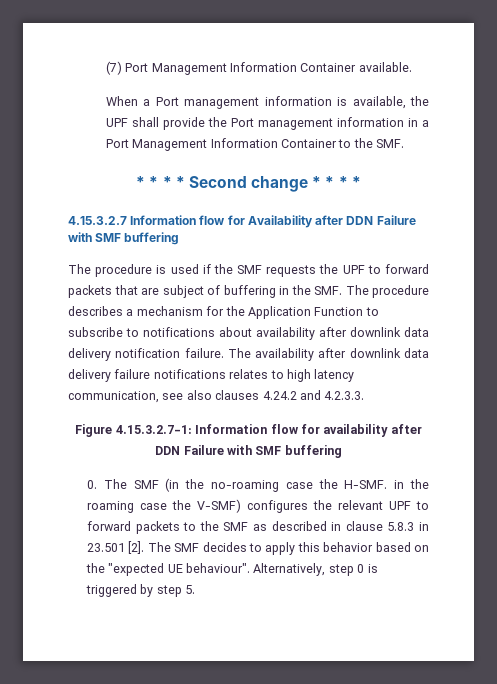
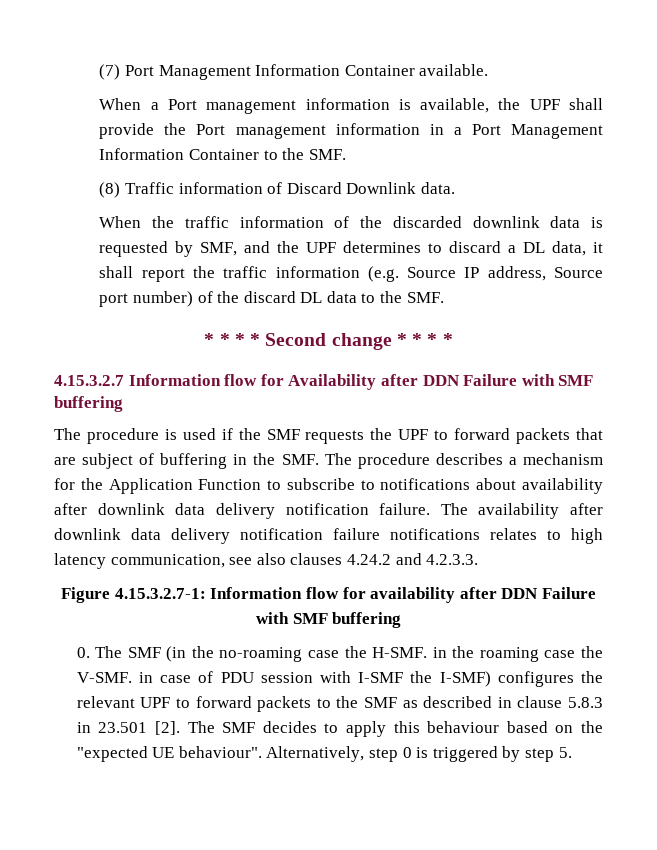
+ (8) Traffic information of Discard Downlink data.
+ When the traffic information of the discarded downlink data is requested by SMF, and the UPF determines to discard a DL data, it shall report the traffic information (e.g. Source IP address, Source port number) of the discard DL data to the SMF.
- The availability after downlink data delivery failure notifications relates to high latency communication, see also clauses 4.24.2 and 4.2.3.3.
+ The availability after downlink data delivery notification failure notifications relates to high latency communication, see also clauses 4.24.2 and 4.2.3.3.
- 0. The SMF (in the no-roaming case the H-SMF. in the roaming case the V-SMF) configures the relevant UPF to forward packets to the SMF as described in clause 5.8.3 in 23.501 [2].
+ 0. The SMF (in the no-roaming case the H-SMF. in the roaming case the V-SMF. in case of PDU session with I-SMF the I-SMF) configures the relevant UPF to forward packets to the SMF as described in clause 5.8.3 in 23.501 [2].
- The SMF decides to apply this behavior based on the "expected UE behaviour".
+ The SMF decides to apply this behaviour based on the "expected UE behaviour".

